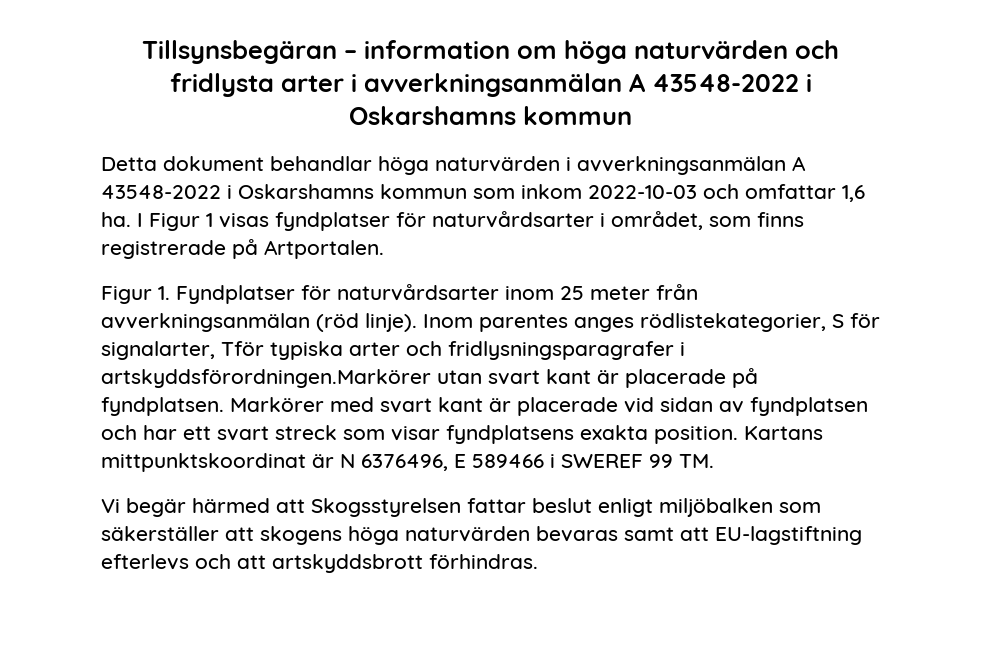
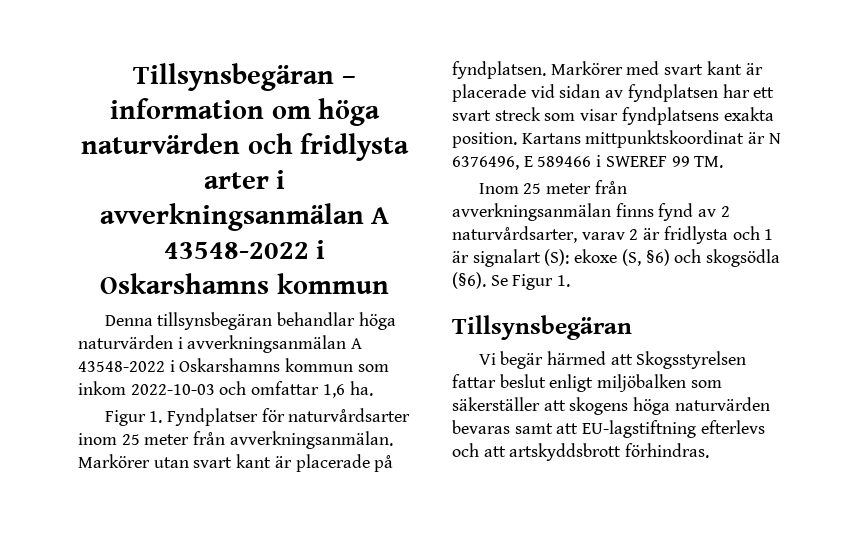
- Detta dokument behandlar höga naturvärden i avverkningsanmälan A 43548-2022 i Oskarshamns kommun som inkom 2022-10-03 och omfattar 1,6 ha. I Figur 1 visas fyndplatser för naturvårdsarter i området, som finns registrerade på Artportalen.
+ Denna tillsynsbegäran behandlar höga naturvärden i avverkningsanmälan A 43548-2022 i Oskarshamns kommun som inkom 2022-10-03 och omfattar 1,6 ha.
- Figur 1. Fyndplatser för naturvårdsarter inom 25 meter från avverkningsanmälan (röd linje). Inom parentes anges rödlistekategorier, S för signalarter, Tför typiska arter och fridlysningsparagrafer i artskyddsförordningen.Markörer utan svart kant är placerade på fyndplatsen.
+ Figur 1. Fyndplatser för naturvårdsarter inom 25 meter från avverkningsanmälan. Markörer utan svart kant är placerade på fyndplatsen.
- Markörer med svart kant är placerade vid sidan av fyndplatsen och har ett svart streck som visar fyndplatsens exakta position.
+ Markörer med svart kant är placerade vid sidan av fyndplatsen har ett svart streck som visar fyndplatsens exakta position.
+ Inom 25 meter från avverkningsanmälan finns fynd av 2 naturvårdsarter, varav 2 är fridlysta och 1 är signalart (S): ekoxe (S, §6) och skogsödla (§6). Se Figur 1.
+ Tillsynsbegäran

